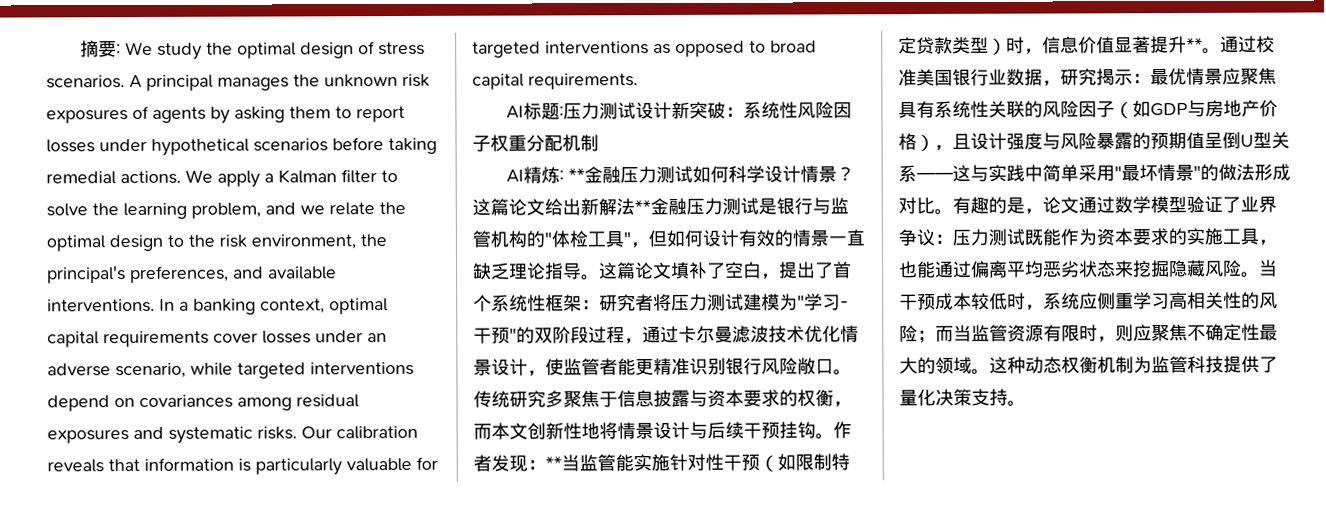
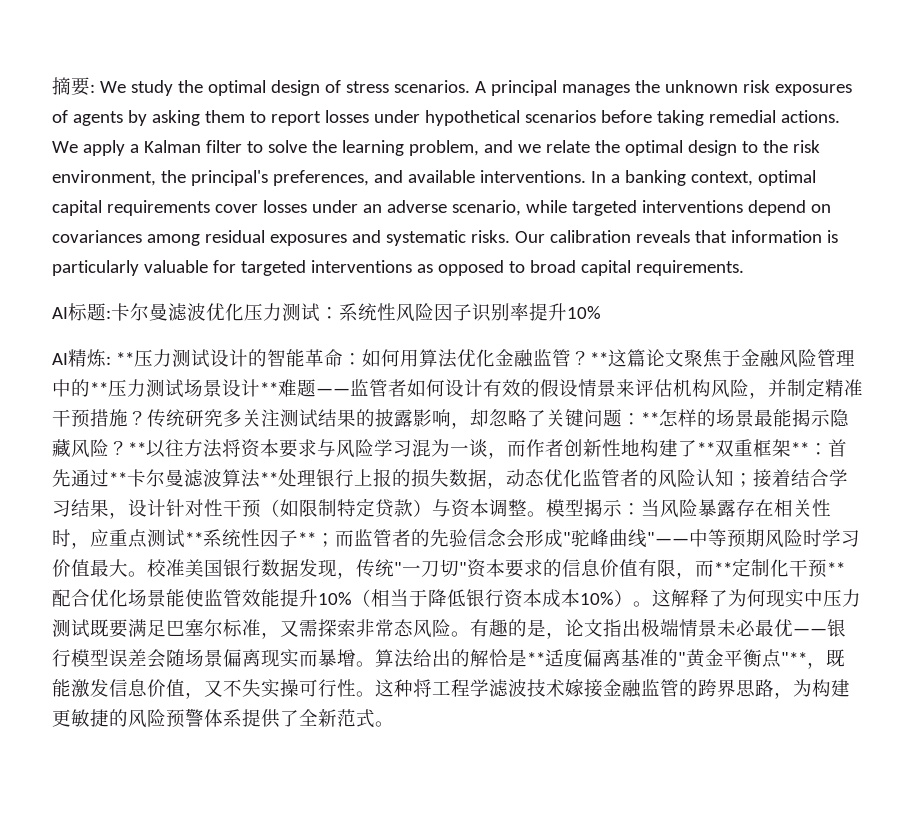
- AI标题:压力测试设计新突破：系统性风险因子权重分配机制
+ AI标题:卡尔曼滤波优化压力测试：系统性风险因子识别率提升10%
- AI精炼: **金融压力测试如何科学设计情景？这篇论文给出新解法**金融压力测试是银行与监管机构的"体检工具"，但如何设计有效的情景一直缺乏理论指导。这篇论文填补了空白，提出了首个系统性框架：研究者将压力测试建模为"学习-干预"的双阶段过程，通过卡尔曼滤波技术优化情景设计，使监管者能更精准识别银行风险敞口。传统研究多聚焦于信息披露与资本要求的权衡，而本文创新性地将情景设计与后续干预挂钩。作者发现：**当监管能实施针对性干预（如限制特定贷款类型）时，信息价值显著提升**。通过校准美国银行业数据，研究揭示：最优情景应聚焦具有系统性关联的风险因子（如GDP与房地产价格），且设计强度与风险暴露的预期值呈倒U型关系——这与实践中简单采用"最坏情景"的做法形成对比。有趣的是，论文通过数学模型验证了业界争议：压力测试既能作为资本要求的实施工具，也能通过偏离平均恶劣状态来挖掘隐藏风险。当干预成本较低时，系统应侧重学习高相关性的风险；而当监管资源有限时，则应聚焦不确定性最大的领域。这种动态权衡机制为监管科技提供了量化决策支持。
+ AI精炼: **压力测试设计的智能革命：如何用算法优化金融监管？**这篇论文聚焦于金融风险管理中的**压力测试场景设计**难题——监管者如何设计有效的假设情景来评估机构风险，并制定精准干预措施？传统研究多关注测试结果的披露影响，却忽略了关键问题：**怎样的场景最能揭示隐藏风险？**以往方法将资本要求与风险学习混为一谈，而作者创新性地构建了**双重框架**：首先通过**卡尔曼滤波算法**处理银行上报的损失数据，动态优化监管者的风险认知；接着结合学习结果，设计针对性干预（如限制特定贷款）与资本调整。模型揭示：当风险暴露存在相关性时，应重点测试**系统性因子**；而监管者的先验信念会形成"驼峰曲线"——中等预期风险时学习价值最大。校准美国银行数据发现，传统"一刀切"资本要求的信息价值有限，而**定制化干预**配合优化场景能使监管效能提升10%（相当于降低银行资本成本10%）。这解释了为何现实中压力测试既要满足巴塞尔标准，又需探索非常态风险。有趣的是，论文指出极端情景未必最优——银行模型误差会随场景偏离现实而暴增。算法给出的解恰是**适度偏离基准的"黄金平衡点"**，既能激发信息价值，又不失实操可行性。这种将工程学滤波技术嫁接金融监管的跨界思路，为构建更敏捷的风险预警体系提供了全新范式。

